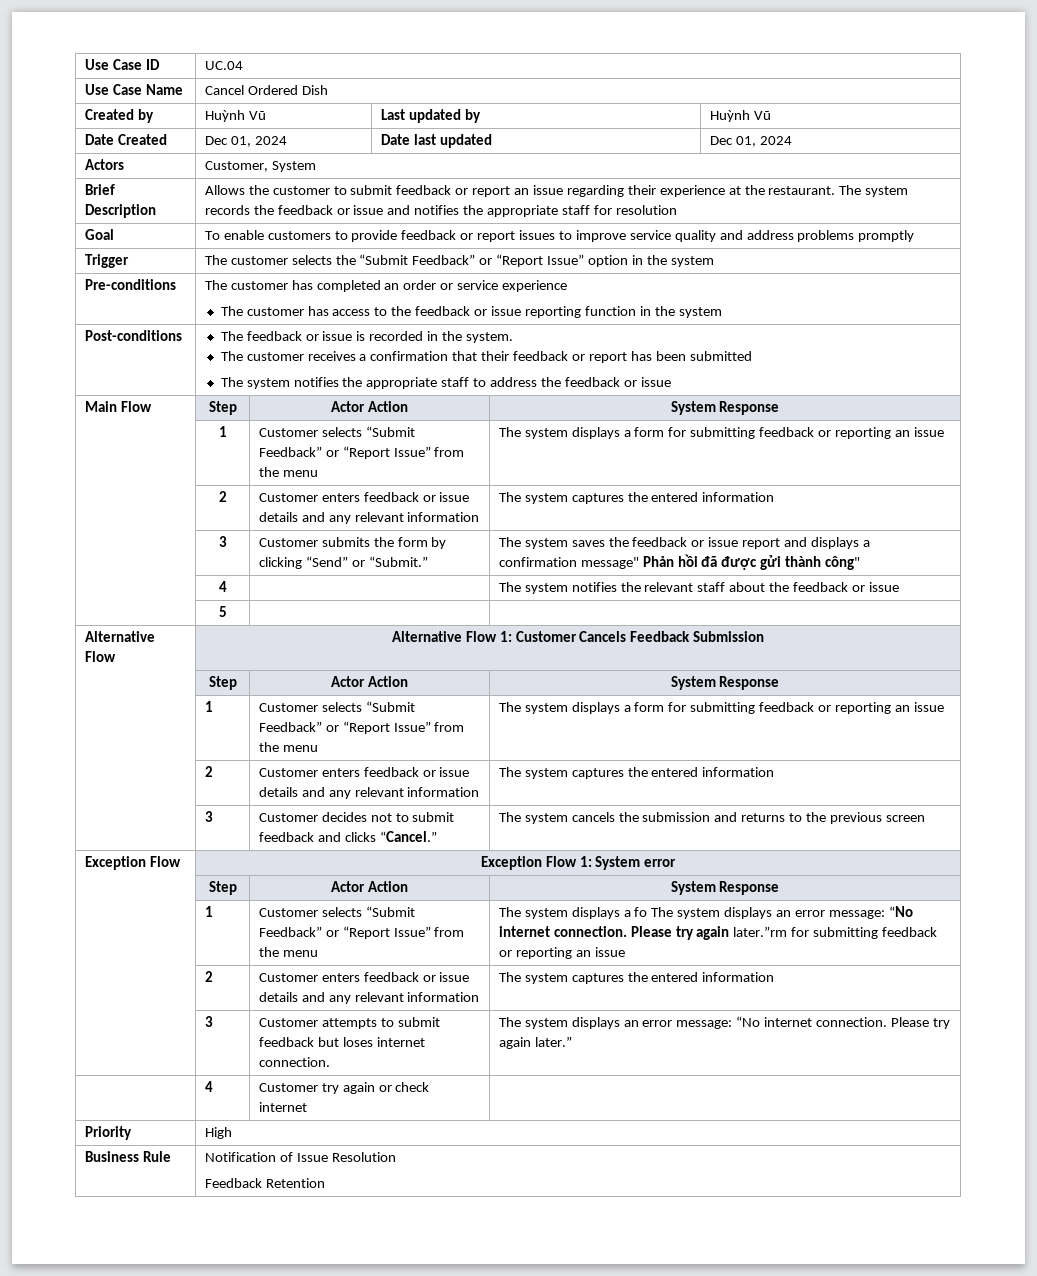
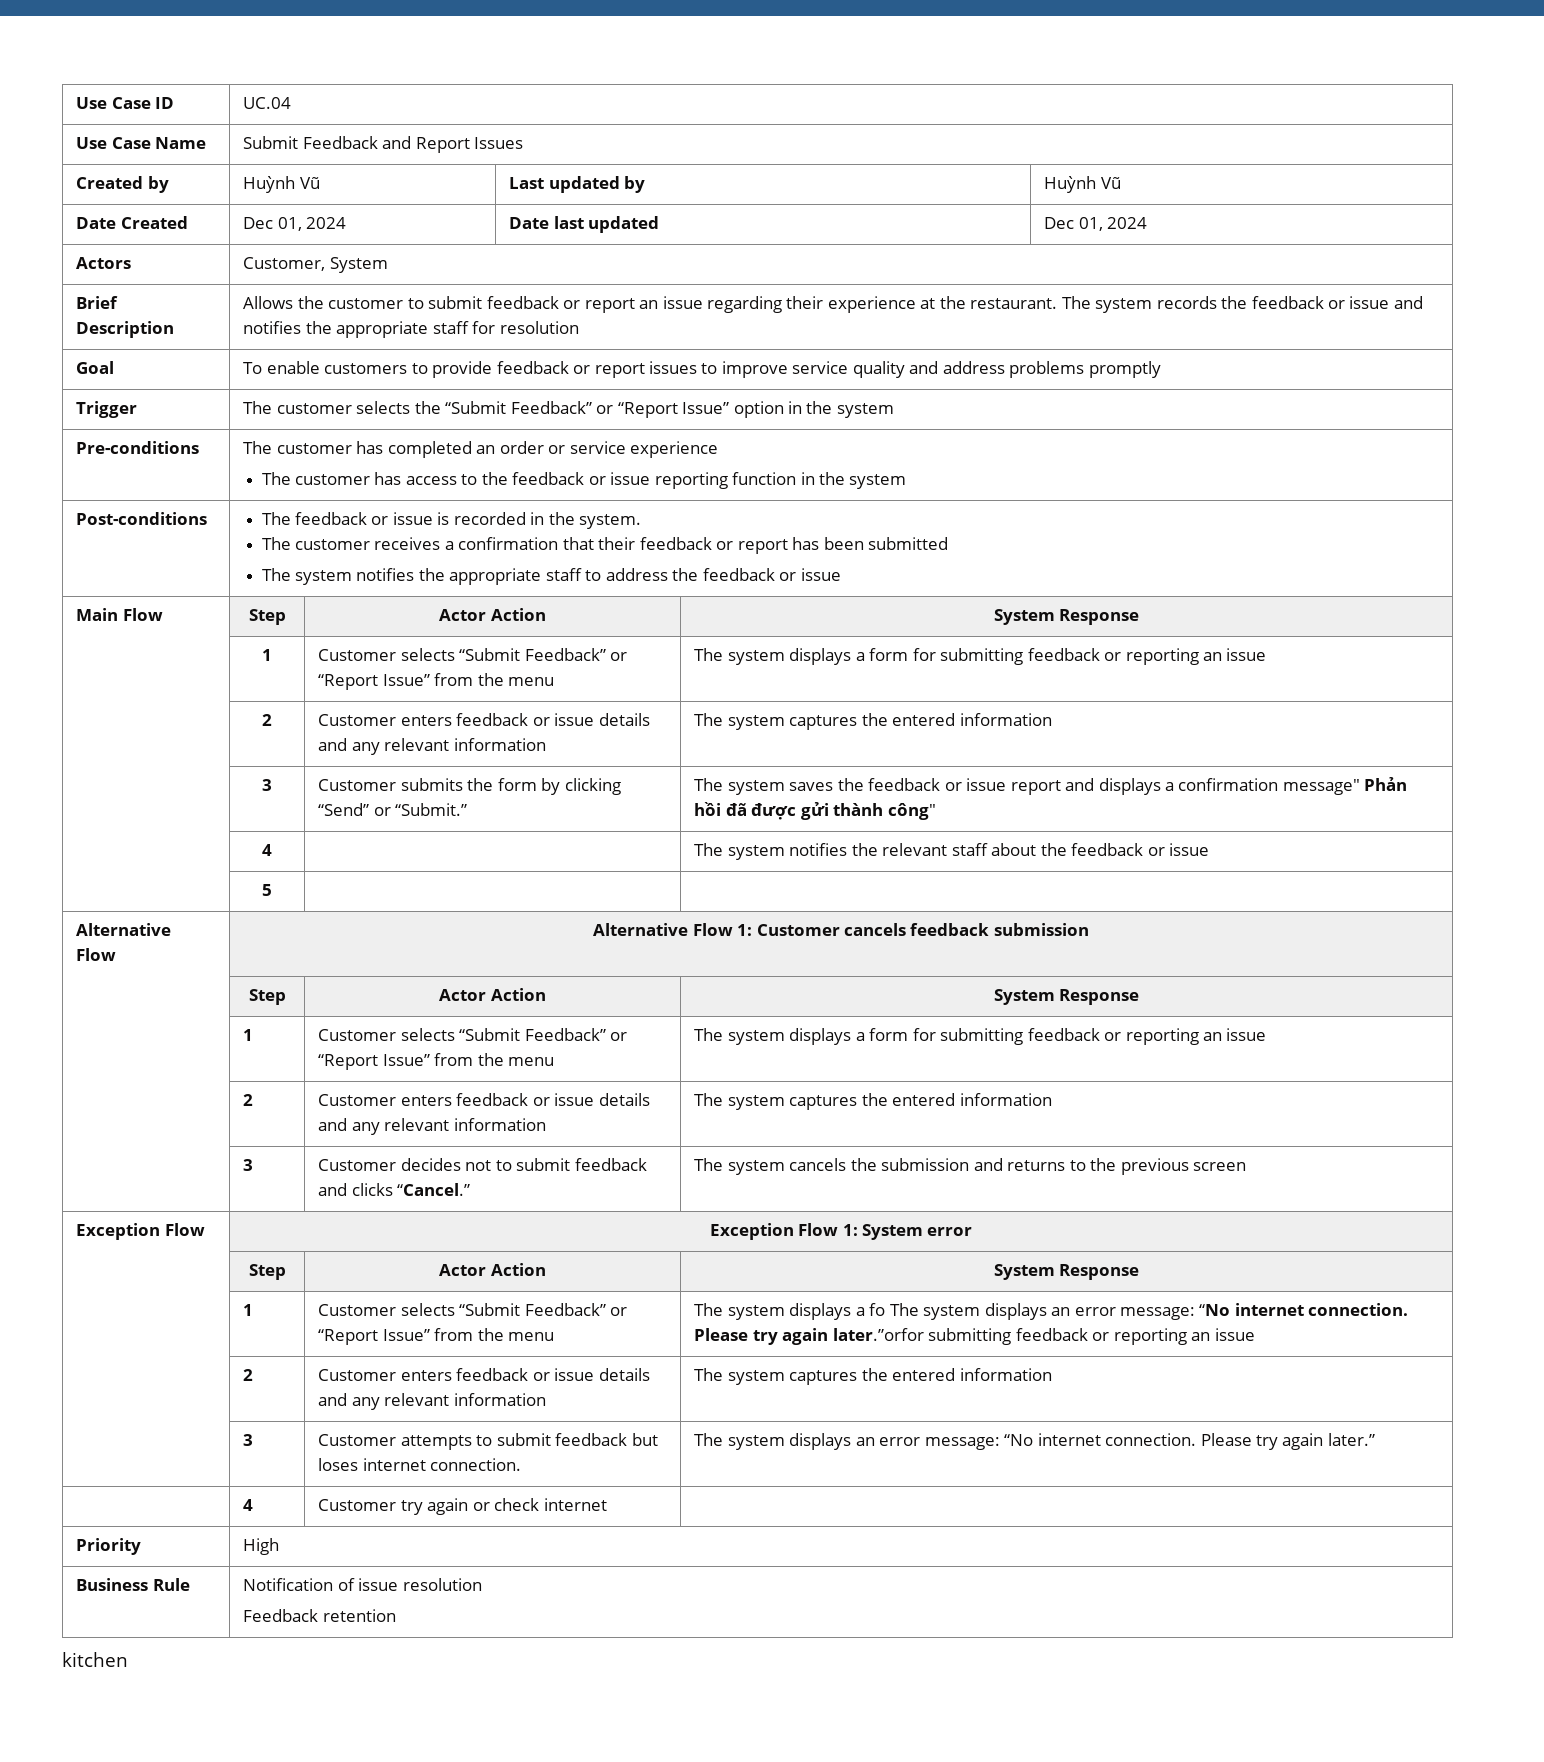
- Use Case Name | Cancel Ordered Dish
+ Use Case Name | Submit Feedback and Report Issues
- Alternative Flow | Alternative Flow 1: Customer Cancels Feedback Submission
+ Alternative Flow | Alternative Flow 1: Customer cancels feedback submission
- | 1 | Customer selects “Submit Feedback” or “Report Issue” from the menu | The system displays a fo The system displays an error message: “No internet connection. Please try again later.”rm for submitting feedback or reporting an issue
+ | 1 | Customer selects “Submit Feedback” or “Report Issue” from the menu | The system displays a fo The system displays an error message: “No internet connection. Please try again later.”orfor submitting feedback or reporting an issue
- Business Rule | Notification of Issue Resolution
- Feedback Retention
+ Business Rule | Notification of issue resolution
+ Feedback retention
+ kitchen

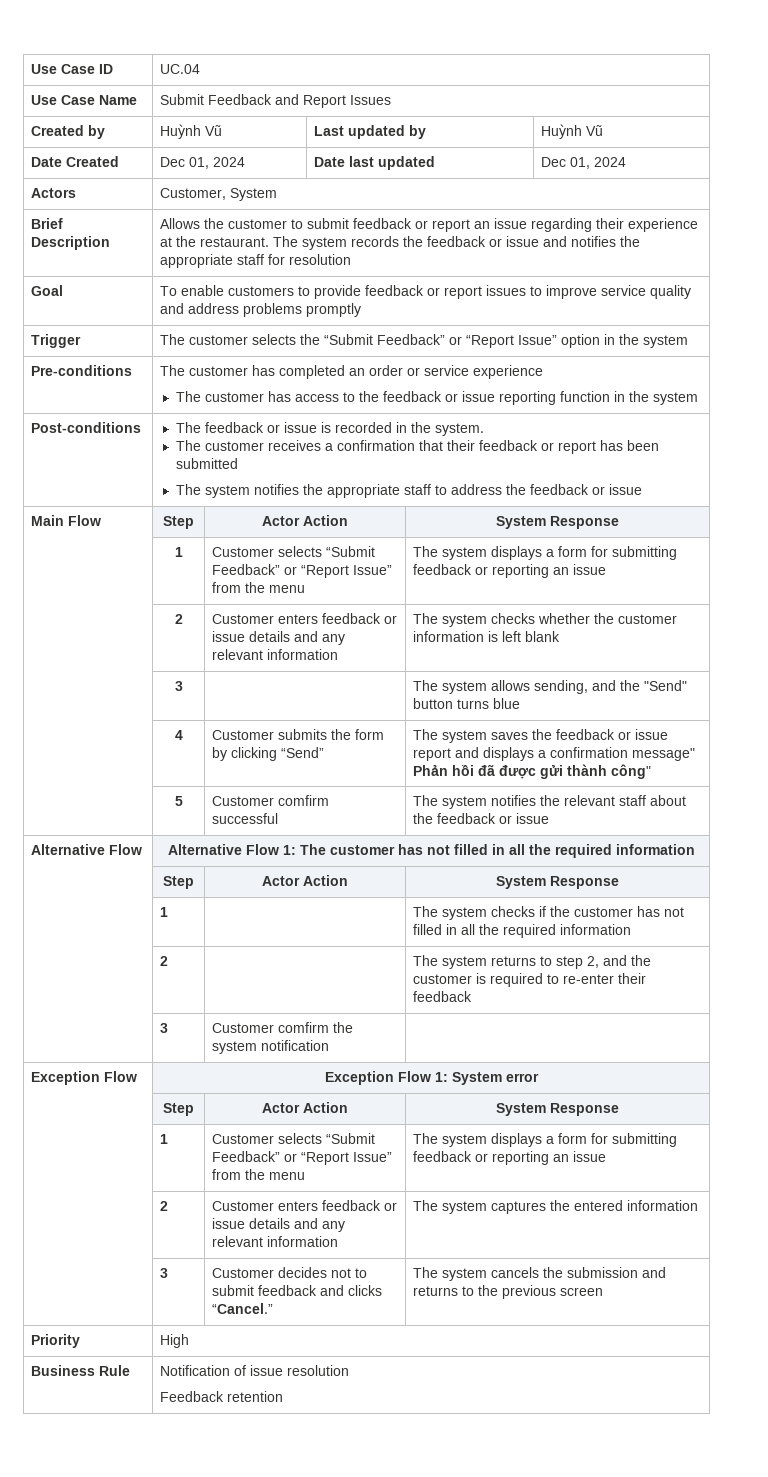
  Main Flow | Step | Actor Action | System Response
  | 1 | Customer selects “Submit Feedback” or “Report Issue” from the menu | The system displays a form for submitting feedback or reporting an issue
- | 2 | Customer enters feedback or issue details and any relevant information | The system captures the entered information
- | 3 | Customer submits the form by clicking “Send” or “Submit.” | The system saves the feedback or issue report and displays a confirmation message" Phản hồi đã được gửi thành công"
+ | 2 | Customer enters feedback or issue details and any relevant information | The system checks whether the customer information is left blank
+ | 3 | | The system allows sending, and the "Send" button turns blue
+ | 4 | Customer submits the form by clicking “Send” | The system saves the feedback or issue report and displays a confirmation message" Phản hồi đã được gửi thành công"
- | 4 | | The system notifies the relevant staff about the feedback or issue
+ | 5 | Customer comfirm successful | The system notifies the relevant staff about the feedback or issue
- | 5 | |
- Alternative Flow | Alternative Flow 1: Customer cancels feedback submission
+ Alternative Flow | Alternative Flow 1: The customer has not filled in all the required information
+ | Step | Actor Action | System Response
+ | 1 | | The system checks if the customer has not filled in all the required information
+ | 2 | | The system returns to step 2, and the customer is required to re-enter their feedback
+ | 3 | Customer comfirm the system notification |
+ Exception Flow | Exception Flow 1: System error
- Exception Flow | Exception Flow 1: System error
- | Step | Actor Action | System Response
- | 1 | Customer selects “Submit Feedback” or “Report Issue” from the menu | The system displays a fo The system displays an error message: “No internet connection. Please try again later.”orfor submitting feedback or reporting an issue
- | 2 | Customer enters feedback or issue details and any relevant information | The system captures the entered information
- | 3 | Customer attempts to submit feedback but loses internet connection. | The system displays an error message: “No internet connection. Please try again later.”
- | 4 | Customer try again or check internet |
- kitchen

